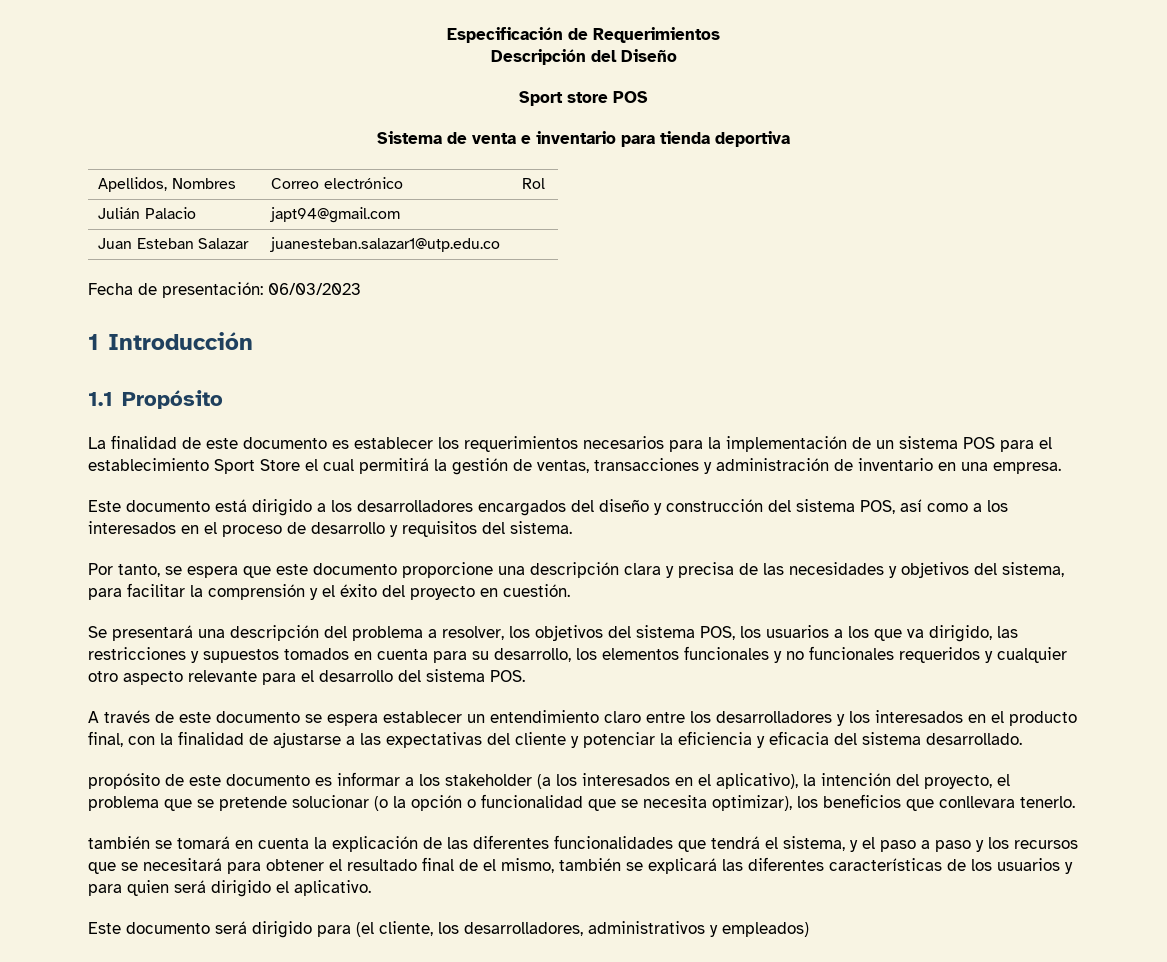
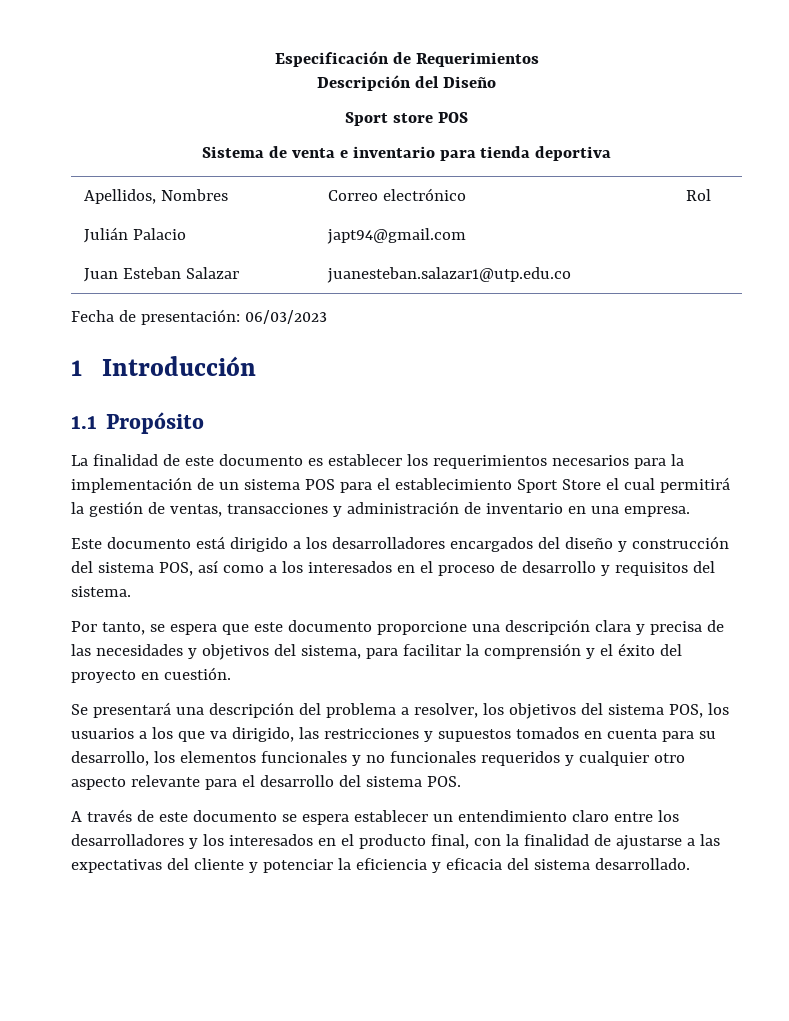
- propósito de este documento es informar a los stakeholder (a los interesados en el aplicativo), la intención del proyecto, el problema que se pretende solucionar (o la opción o funcionalidad que se necesita optimizar), los beneficios que conllevara tenerlo.
- también se tomará en cuenta la explicación de las diferentes funcionalidades que tendrá el sistema, y el paso a paso y los recursos que se necesitará para obtener el resultado final de el mismo, también se explicará las diferentes características de los usuarios y para quien será dirigido el aplicativo.
- Este documento será dirigido para (el cliente, los desarrolladores, administrativos y empleados)

